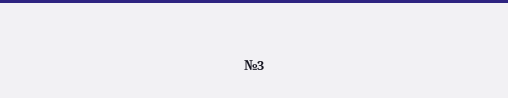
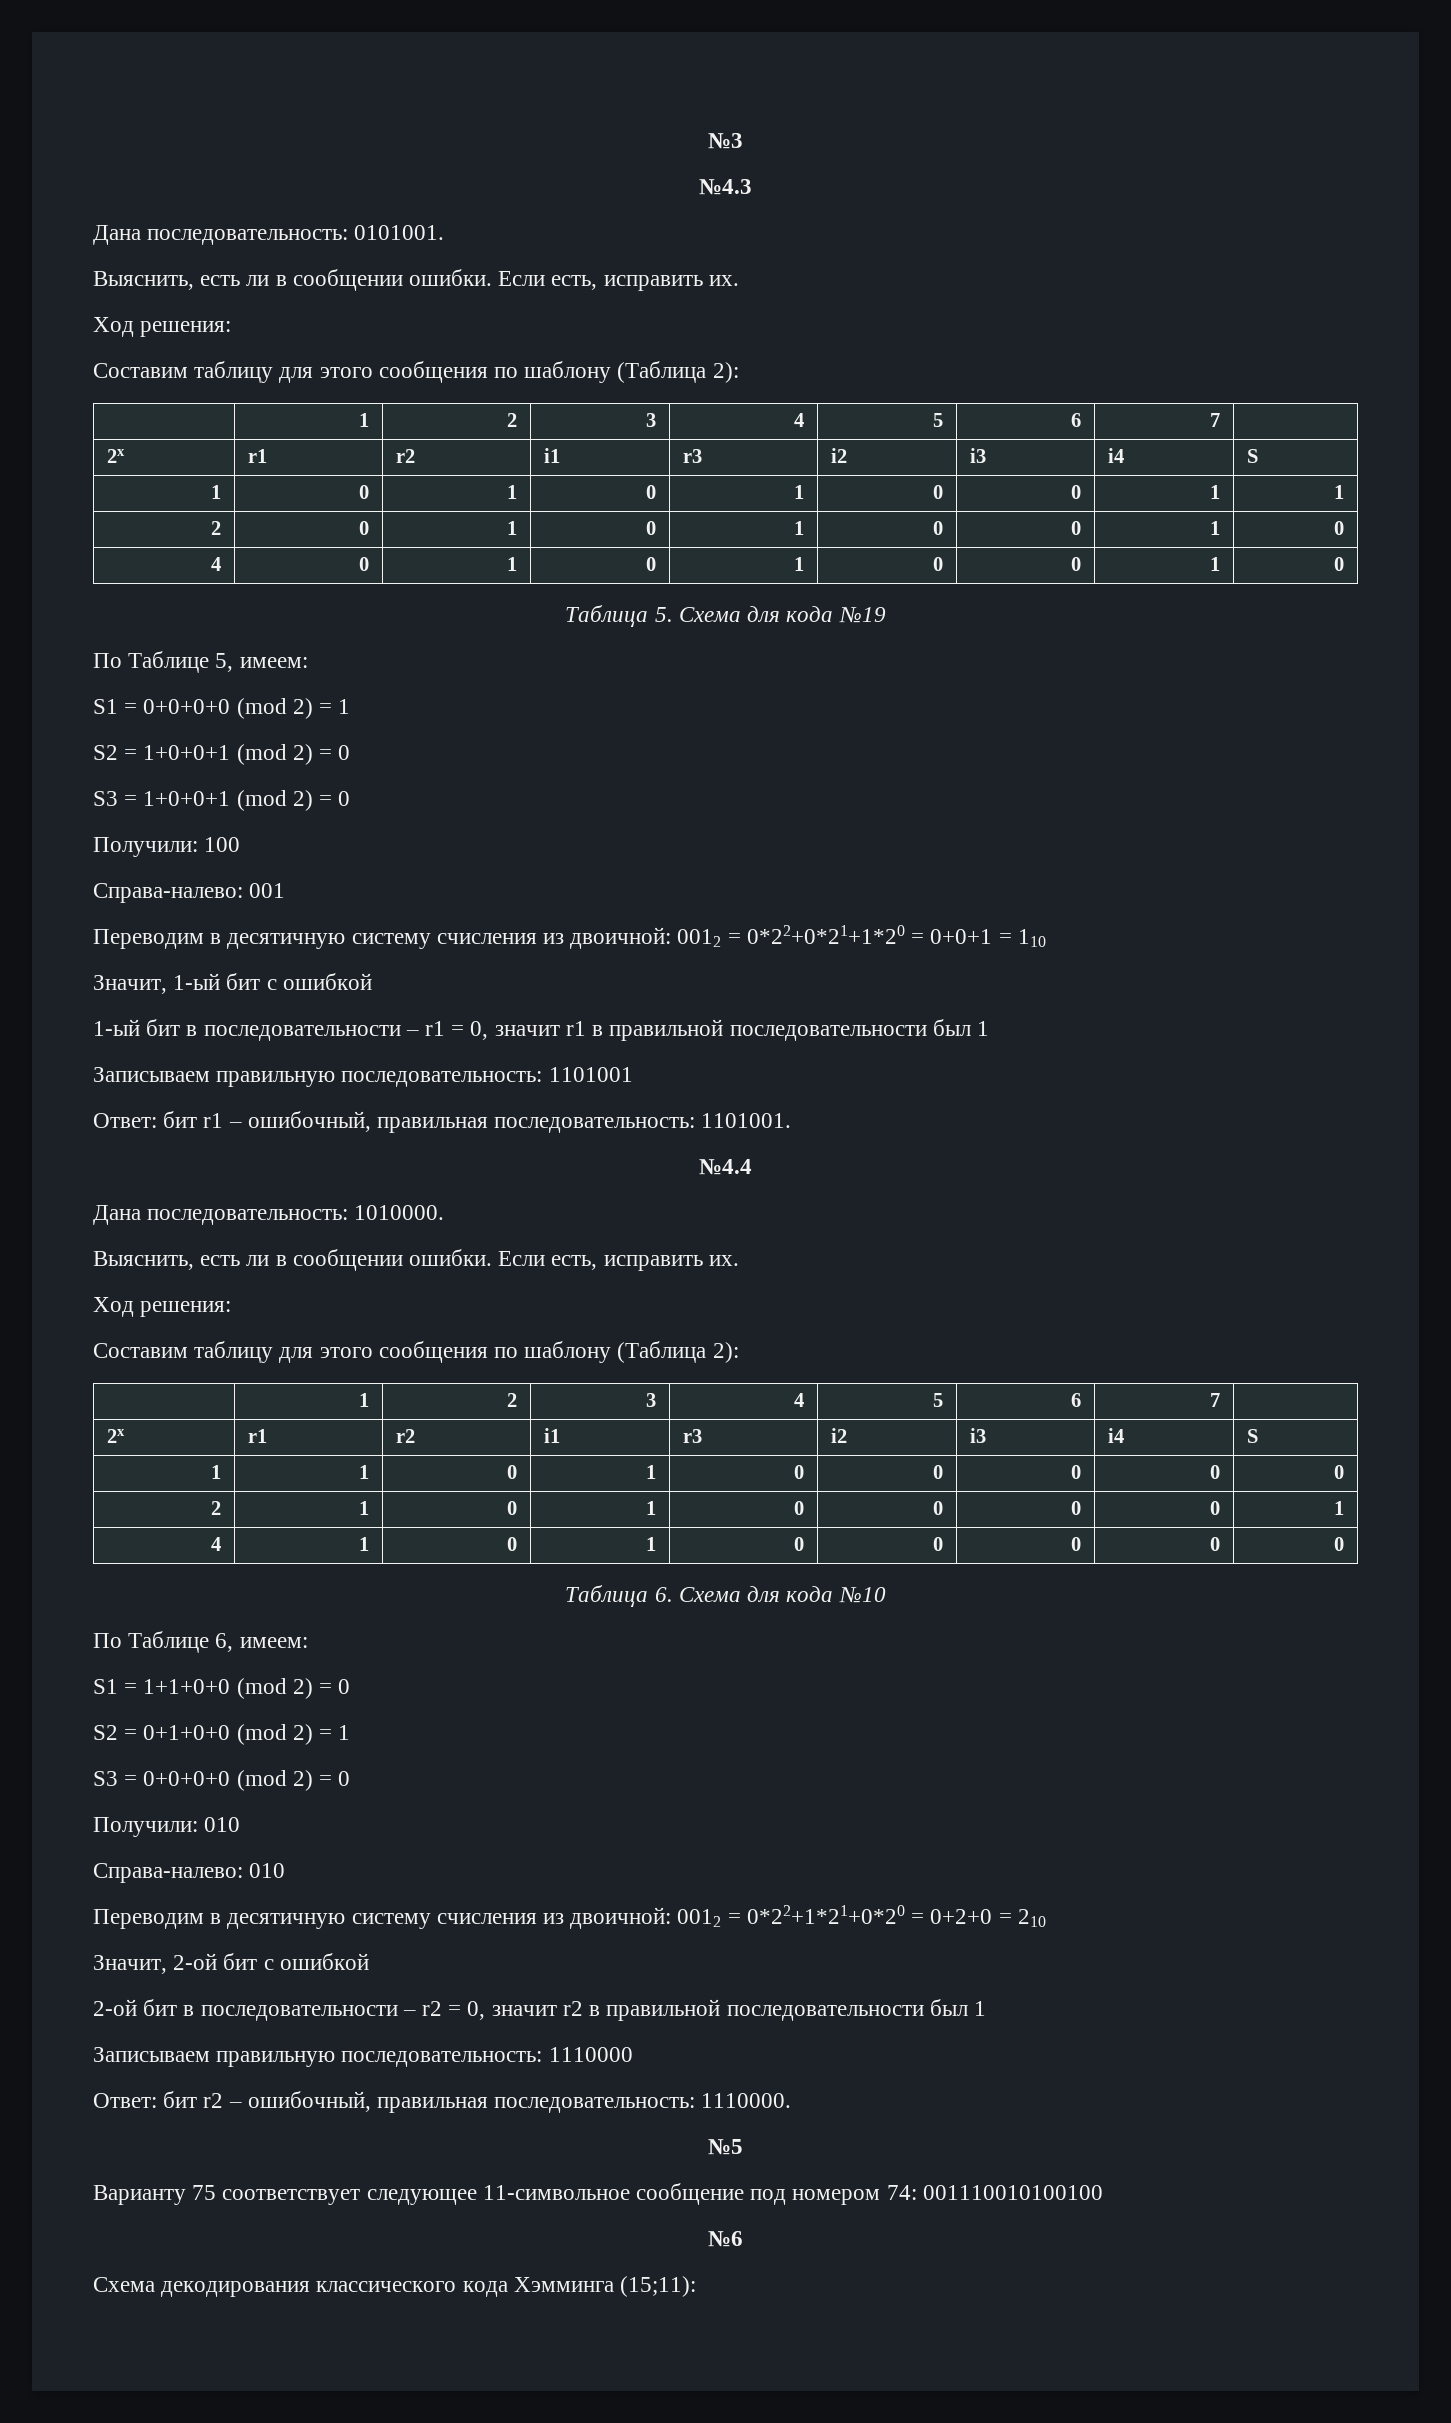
+ №4.3
+ Дана последовательность: 0101001.
+ Выяснить, есть ли в сообщении ошибки. Если есть, исправить их.
+ Ход решения:
+ Составим таблицу для этого сообщения по шаблону (Таблица 2):
+ | 1 | 2 | 3 | 4 | 5 | 6 | 7 |
+ 2x | r1 | r2 | i1 | r3 | i2 | i3 | i4 | S
+ 1 | 0 | 1 | 0 | 1 | 0 | 0 | 1 | 1
+ 2 | 0 | 1 | 0 | 1 | 0 | 0 | 1 | 0
+ 4 | 0 | 1 | 0 | 1 | 0 | 0 | 1 | 0
+ Таблица 5. Схема для кода №19
+ По Таблице 5, имеем:
+ S1 = 0+0+0+0 (mod 2) = 1
+ S2 = 1+0+0+1 (mod 2) = 0
+ S3 = 1+0+0+1 (mod 2) = 0
+ Получили: 100
+ Справа-налево: 001
+ Переводим в десятичную систему счисления из двоичной: 0012 = 0*22+0*21+1*20 = 0+0+1 = 110
+ Значит, 1-ый бит с ошибкой
+ 1-ый бит в последовательности – r1 = 0, значит r1 в правильной последовательности был 1
+ Записываем правильную последовательность: 1101001
+ Ответ: бит r1 – ошибочный, правильная последовательность: 1101001.
+ №4.4
+ Дана последовательность: 1010000.
+ Выяснить, есть ли в сообщении ошибки. Если есть, исправить их.
+ Ход решения:
+ Составим таблицу для этого сообщения по шаблону (Таблица 2):
+ | 1 | 2 | 3 | 4 | 5 | 6 | 7 |
+ 2x | r1 | r2 | i1 | r3 | i2 | i3 | i4 | S
+ 1 | 1 | 0 | 1 | 0 | 0 | 0 | 0 | 0
+ 2 | 1 | 0 | 1 | 0 | 0 | 0 | 0 | 1
+ 4 | 1 | 0 | 1 | 0 | 0 | 0 | 0 | 0
+ Таблица 6. Схема для кода №10
+ По Таблице 6, имеем:
+ S1 = 1+1+0+0 (mod 2) = 0
+ S2 = 0+1+0+0 (mod 2) = 1
+ S3 = 0+0+0+0 (mod 2) = 0
+ Получили: 010
+ Справа-налево: 010
+ Переводим в десятичную систему счисления из двоичной: 0012 = 0*22+1*21+0*20 = 0+2+0 = 210
+ Значит, 2-ой бит с ошибкой
+ 2-ой бит в последовательности – r2 = 0, значит r2 в правильной последовательности был 1
+ Записываем правильную последовательность: 1110000
+ Ответ: бит r2 – ошибочный, правильная последовательность: 1110000.
+ №5
+ Варианту 75 соответствует следующее 11-символьное сообщение под номером 74: 001110010100100
+ №6
+ Схема декодирования классического кода Хэмминга (15;11):

